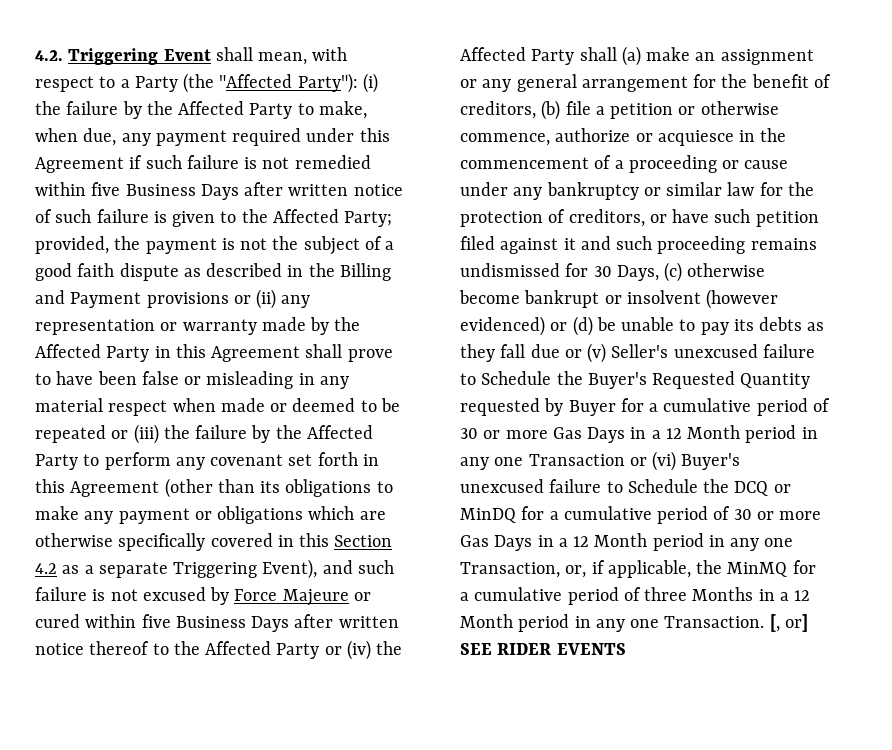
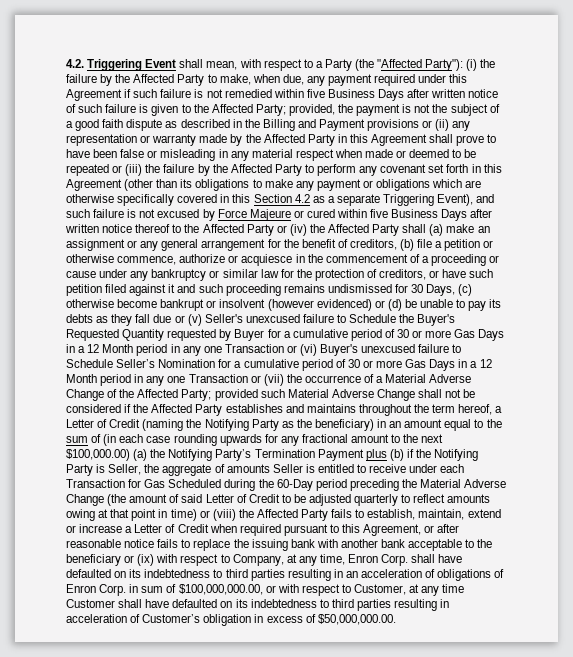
- provided, the payment is not the subject of a good faith dispute as described in the Billing and Payment provisions or (ii) any representation or warranty made by the Affected Party in this Agreement shall prove to have been false or misleading in any material respect when made or deemed to be repeated or (iii) the failure by the Affected Party to perform any covenant set forth in this Agreement (other than its obligations to make any payment or obligations which are otherwise specifically covered in this Section 4.2 as a separate Triggering Event), and such failure is not excused by Force Majeure or cured within five Business Days after written notice thereof to the Affected Party or (iv) the Affected Party shall (a) make an assignment or any general arrangement for the benefit of creditors, (b) file a petition or otherwise commence, authorize or acquiesce in the commencement of a proceeding or cause under any bankruptcy or similar law for the protection of creditors, or have such petition filed against it and such proceeding remains undismissed for 30 Days, (c) otherwise become bankrupt or insolvent (however evidenced) or (d) be unable to pay its debts as they fall due or (v) Seller's unexcused failure to Schedule the Buyer's Requested Quantity requested by Buyer for a cumulative period of 30 or more Gas Days in a 12 Month period in any one Transaction or (vi) Buyer's unexcused failure to Schedule the DCQ or MinDQ for a cumulative period of 30 or more Gas Days in a 12 Month period in any one Transaction, or, if applicable, the MinMQ for a cumulative period of three Months in a 12 Month period in any one Transaction. [, or] SEE RIDER EVENTS
+ provided, the payment is not the subject of a good faith dispute as described in the Billing and Payment provisions or (ii) any representation or warranty made by the Affected Party in this Agreement shall prove to have been false or misleading in any material respect when made or deemed to be repeated or (iii) the failure by the Affected Party to perform any covenant set forth in this Agreement (other than its obligations to make any payment or obligations which are otherwise specifically covered in this Section 4.2 as a separate Triggering Event), and such failure is not excused by Force Majeure or cured within five Business Days after written notice thereof to the Affected Party or (iv) the Affected Party shall (a) make an assignment or any general arrangement for the benefit of creditors, (b) file a petition or otherwise commence, authorize or acquiesce in the commencement of a proceeding or cause under any bankruptcy or similar law for the protection of creditors, or have such petition filed against it and such proceeding remains undismissed for 30 Days, (c) otherwise become bankrupt or insolvent (however evidenced) or (d) be unable to pay its debts as they fall due or (v) Seller's unexcused failure to Schedule the Buyer's Requested Quantity requested by Buyer for a cumulative period of 30 or more Gas Days in a 12 Month period in any one Transaction or (vi) Buyer's unexcused failure to Schedule Seller’s Nomination for a cumulative period of 30 or more Gas Days in a 12 Month period in any one Transaction or (vii) the occurrence of a Material Adverse Change of the Affected Party; provided such Material Adverse Change shall not be considered if the Affected Party establishes and maintains throughout the term hereof, a Letter of Credit (naming the Notifying Party as the beneficiary) in an amount equal to the sum of (in each case rounding upwards for any fractional amount to the next $100,000.00) (a) the Notifying Party’s Termination Payment plus (b) if the Notifying Party is Seller, the aggregate of amounts Seller is entitled to receive under each Transaction for Gas Scheduled during the 60-Day period preceding the Material Adverse Change (the amount of said Letter of Credit to be adjusted quarterly to reflect amounts owing at that point in time) or (viii) the Affected Party fails to establish, maintain, extend or increase a Letter of Credit when required pursuant to this Agreement, or after reasonable notice fails to replace the issuing bank with another bank acceptable to the beneficiary or (ix) with respect to Company, at any time, Enron Corp. shall have defaulted on its indebtedness to third parties resulting in an acceleration of obligations of Enron Corp. in sum of $100,000,000.00, or with respect to Customer, at any time Customer shall have defaulted on its indebtedness to third parties resulting in acceleration of Customer’s obligation in excess of $50,000,000.00.

